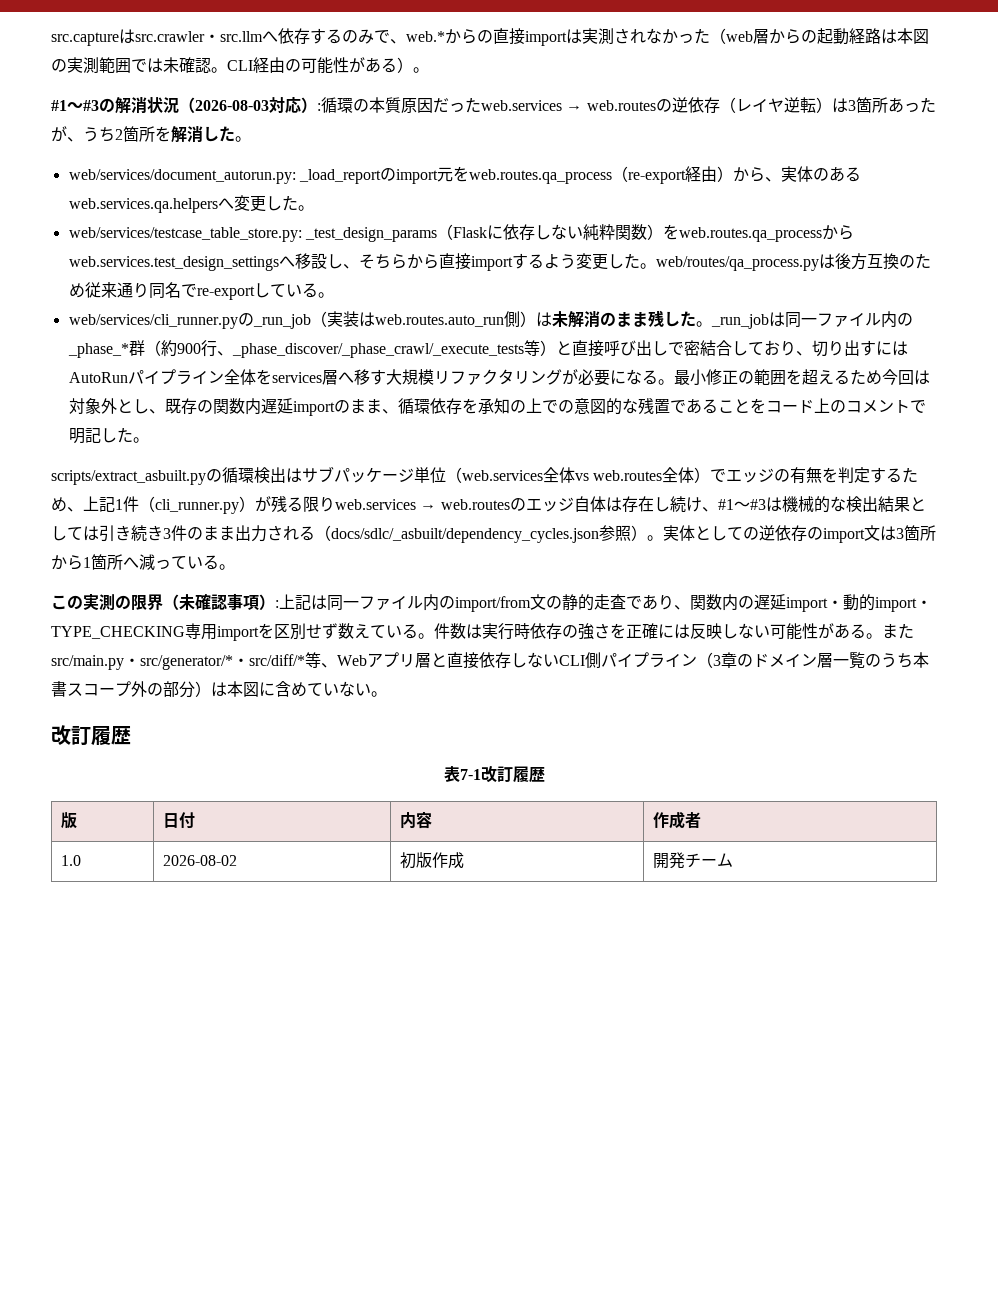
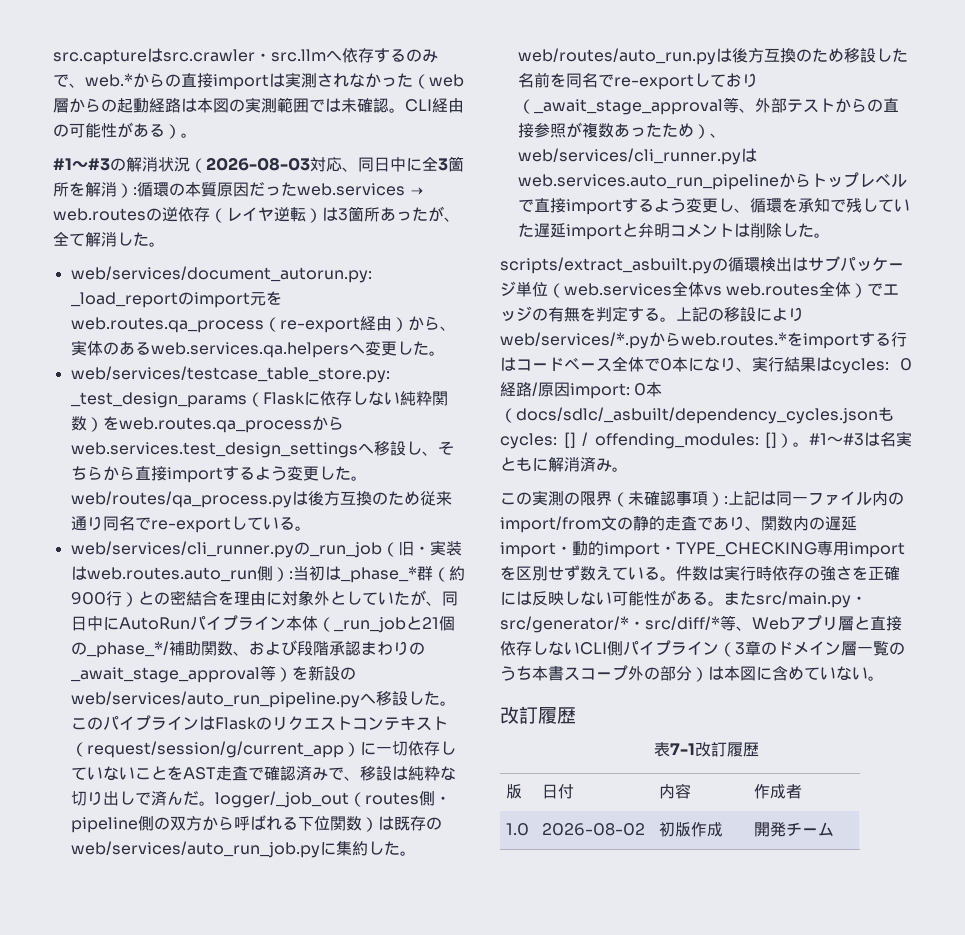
- #1〜#3の解消状況（2026-08-03対応）:循環の本質原因だったweb.services → web.routesの逆依存（レイヤ逆転）は3箇所あったが、うち2箇所を解消した。
+ #1〜#3の解消状況（2026-08-03対応、同日中に全3箇所を解消）:循環の本質原因だったweb.services → web.routesの逆依存（レイヤ逆転）は3箇所あったが、全て解消した。
- web/services/cli_runner.pyの_run_job（実装はweb.routes.auto_run側）は未解消のまま残した。_run_jobは同一ファイル内の_phase_*群（約900行、_phase_discover/_phase_crawl/_execute_tests等）と直接呼び出しで密結合しており、切り出すにはAutoRunパイプライン全体をservices層へ移す大規模リファクタリングが必要になる。最小修正の範囲を超えるため今回は対象外とし、既存の関数内遅延importのまま、循環依存を承知の上での意図的な残置であることをコード上のコメントで明記した。
+ web/services/cli_runner.pyの_run_job（旧・実装はweb.routes.auto_run側）:当初は_phase_*群（約900行）との密結合を理由に対象外としていたが、同日中にAutoRunパイプライン本体（_run_jobと21個の_phase_*/補助関数、および段階承認まわりの_await_stage_approval等）を新設のweb/services/auto_run_pipeline.pyへ移設した。このパイプラインはFlaskのリクエストコンテキスト（request/session/g/current_app）に一切依存していないことをAST走査で確認済みで、移設は純粋な切り出しで済んだ。logger/_job_out（routes側・pipeline側の双方から呼ばれる下位関数）は既存のweb/services/auto_run_job.pyに集約した。web/routes/auto_run.pyは後方互換のため移設した名前を同名でre-exportしており（_await_stage_approval等、外部テストからの直接参照が複数あったため）、web/services/cli_runner.pyはweb.services.auto_run_pipelineからトップレベルで直接importするよう変更し、循環を承知で残していた遅延importと弁明コメントは削除した。
- scripts/extract_asbuilt.pyの循環検出はサブパッケージ単位（web.services全体vs web.routes全体）でエッジの有無を判定するため、上記1件（cli_runner.py）が残る限りweb.services → web.routesのエッジ自体は存在し続け、#1〜#3は機械的な検出結果としては引き続き3件のまま出力される（docs/sdlc/_asbuilt/dependency_cycles.json参照）。実体としての逆依存のimport文は3箇所から1箇所へ減っている。
+ scripts/extract_asbuilt.pyの循環検出はサブパッケージ単位（web.services全体vs web.routes全体）でエッジの有無を判定する。上記の移設によりweb/services/*.pyからweb.routes.*をimportする行はコードベース全体で0本になり、実行結果はcycles: 0経路/原因import: 0本（docs/sdlc/_asbuilt/dependency_cycles.jsonもcycles: [] / offending_modules: []）。#1〜#3は名実ともに解消済み。

